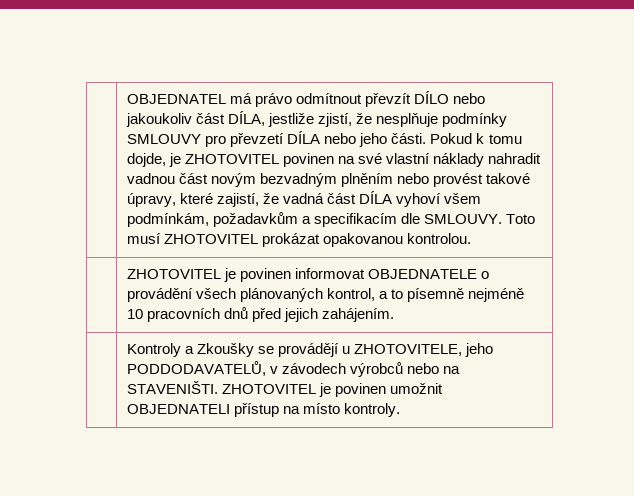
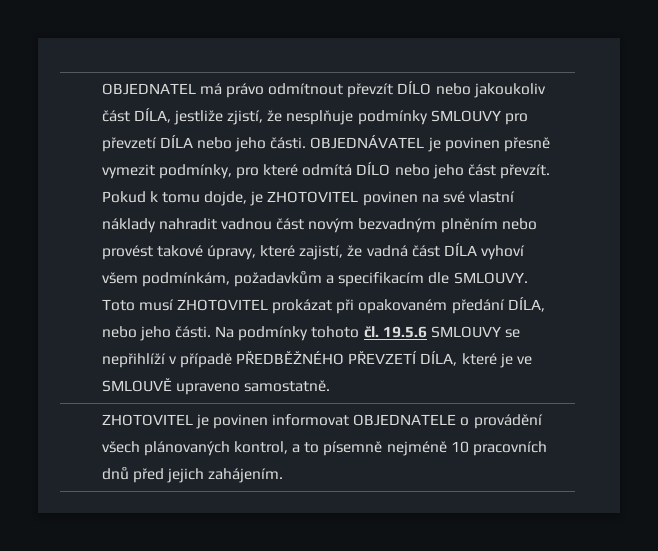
+ OBJEDNÁVATEL je povinen přesně vymezit podmínky, pro které odmítá DÍLO nebo jeho část převzít.
- Toto musí ZHOTOVITEL prokázat opakovanou kontrolou.
+ Toto musí ZHOTOVITEL prokázat při opakovaném předání DÍLA, nebo jeho části. Na podmínky tohoto čl. 19.5.6 SMLOUVY se nepřihlíží v případě PŘEDBĚŽNÉHO PŘEVZETÍ DÍLA, které je ve SMLOUVĚ upraveno samostatně.
- | Kontroly a Zkoušky se provádějí u ZHOTOVITELE, jeho PODDODAVATELŮ, v závodech výrobců nebo na STAVENIŠTI. ZHOTOVITEL je povinen umožnit OBJEDNATELI přístup na místo kontroly.

